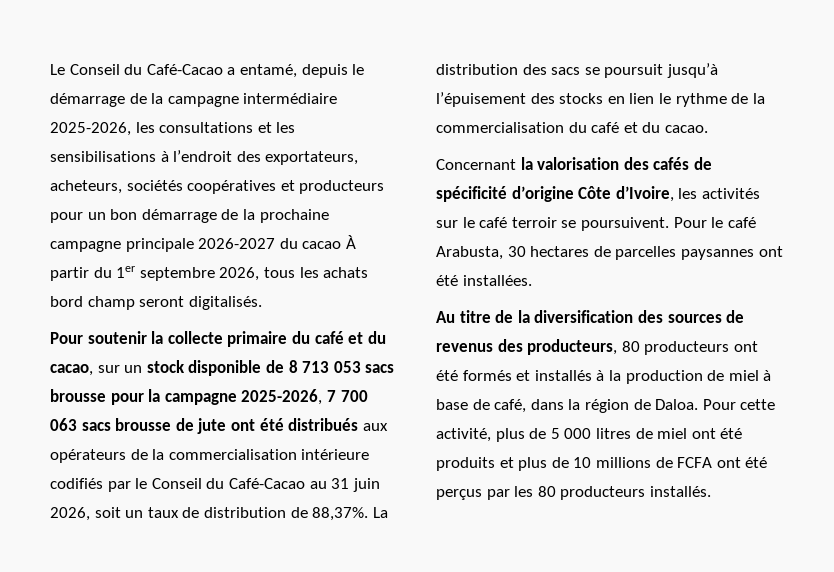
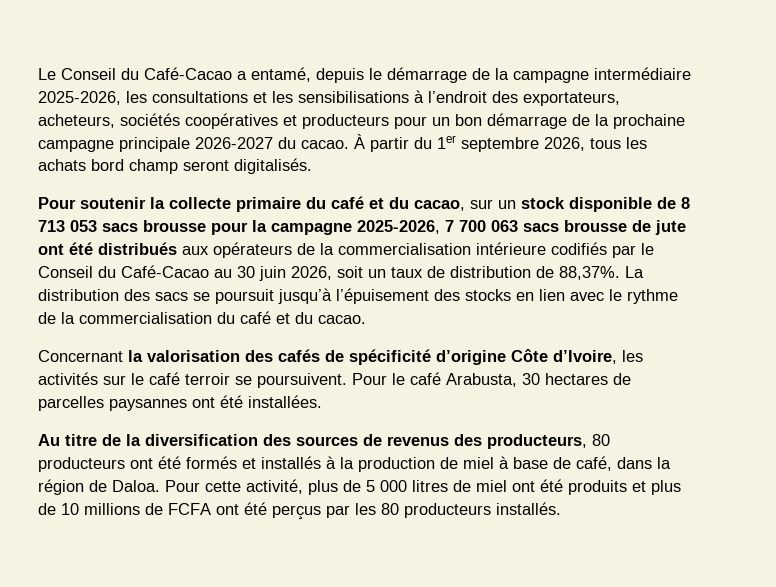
- Le Conseil du Café-Cacao a entamé, depuis le démarrage de la campagne intermédiaire 2025-2026, les consultations et les sensibilisations à l’endroit des exportateurs, acheteurs, sociétés coopératives et producteurs pour un bon démarrage de la prochaine campagne principale 2026-2027 du cacao À partir du 1er septembre 2026, tous les achats bord champ seront digitalisés.
+ Le Conseil du Café-Cacao a entamé, depuis le démarrage de la campagne intermédiaire 2025-2026, les consultations et les sensibilisations à l’endroit des exportateurs, acheteurs, sociétés coopératives et producteurs pour un bon démarrage de la prochaine campagne principale 2026-2027 du cacao. À partir du 1er septembre 2026, tous les achats bord champ seront digitalisés.
- Pour soutenir la collecte primaire du café et du cacao, sur un stock disponible de 8 713 053 sacs brousse pour la campagne 2025-2026, 7 700 063 sacs brousse de jute ont été distribués aux opérateurs de la commercialisation intérieure codifiés par le Conseil du Café-Cacao au 31 juin 2026, soit un taux de distribution de 88,37%.
+ Pour soutenir la collecte primaire du café et du cacao, sur un stock disponible de 8 713 053 sacs brousse pour la campagne 2025-2026, 7 700 063 sacs brousse de jute ont été distribués aux opérateurs de la commercialisation intérieure codifiés par le Conseil du Café-Cacao au 30 juin 2026, soit un taux de distribution de 88,37%.
- La distribution des sacs se poursuit jusqu’à l’épuisement des stocks en lien le rythme de la commercialisation du café et du cacao.
+ La distribution des sacs se poursuit jusqu’à l’épuisement des stocks en lien avec le rythme de la commercialisation du café et du cacao.

